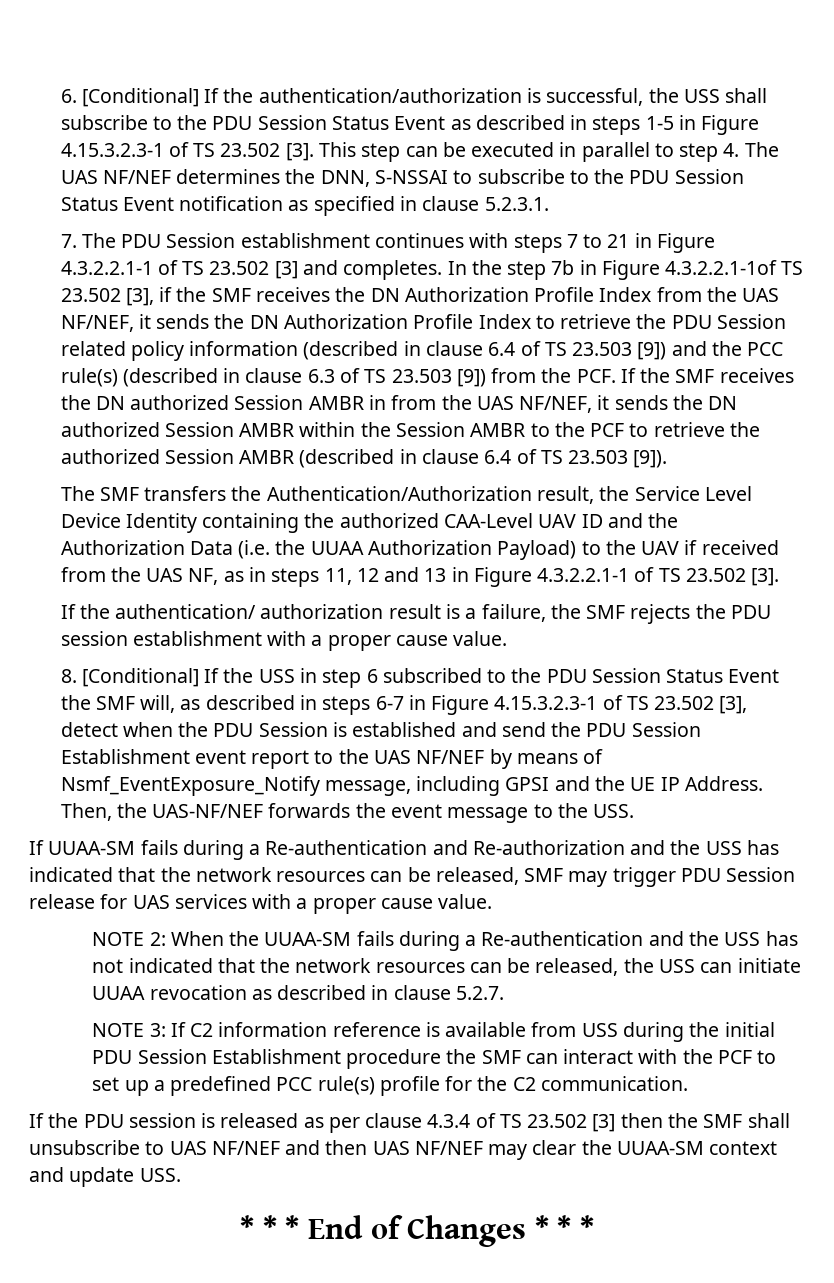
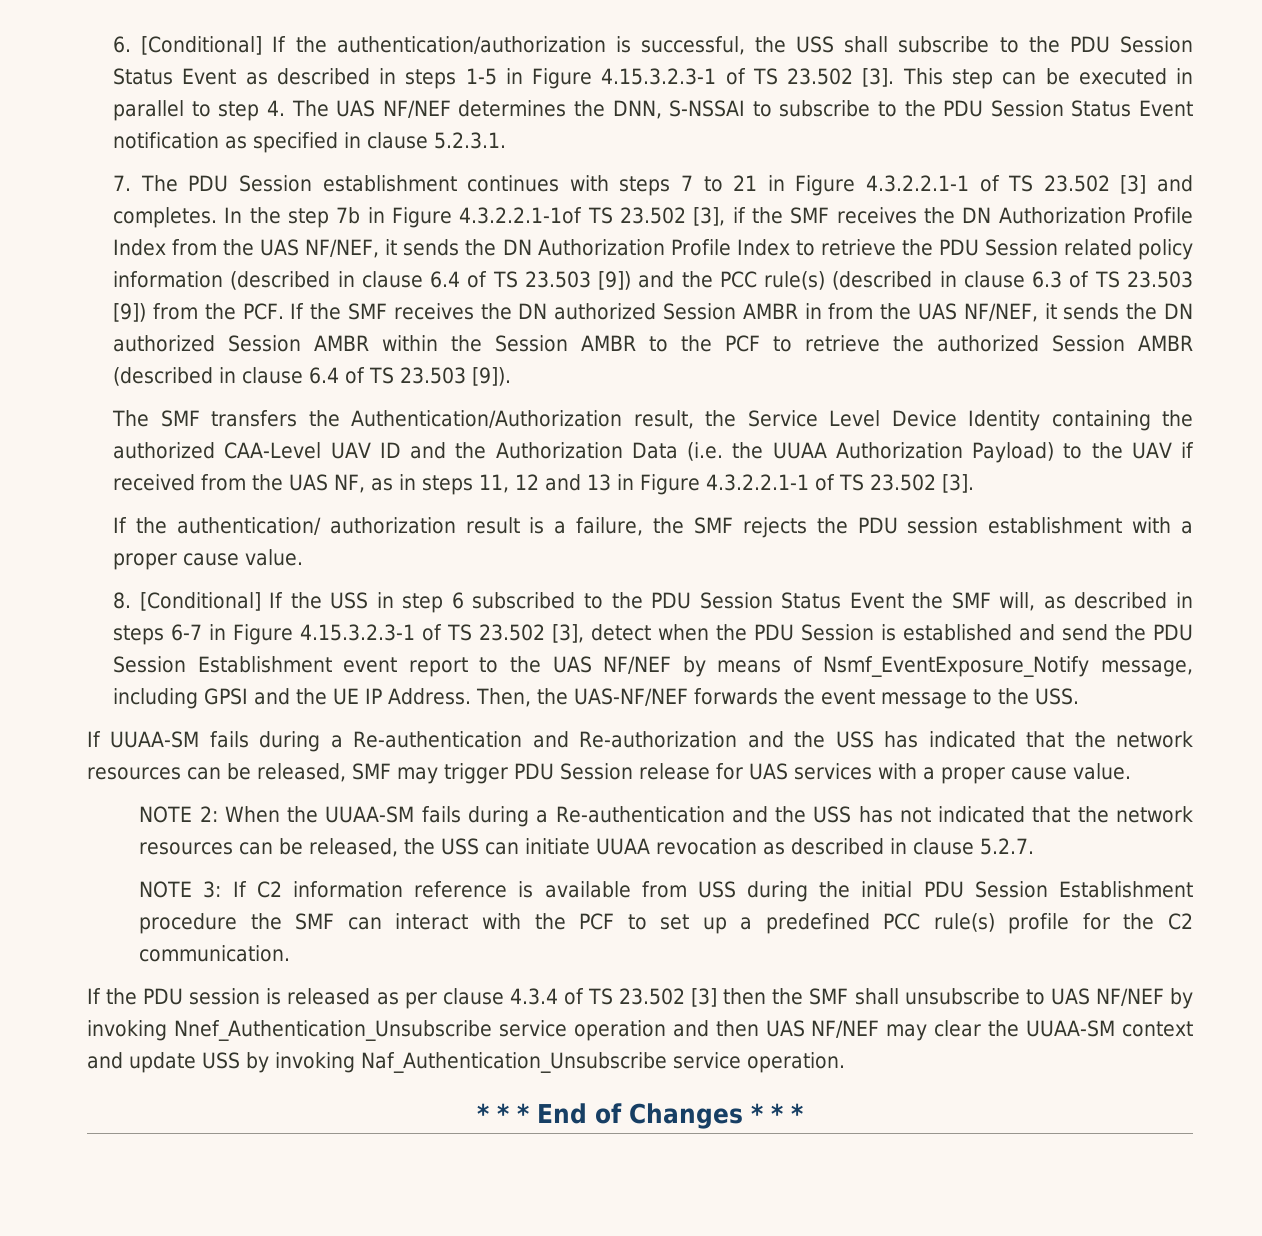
- If the PDU session is released as per clause 4.3.4 of TS 23.502 [3] then the SMF shall unsubscribe to UAS NF/NEF and then UAS NF/NEF may clear the UUAA-SM context and update USS.
+ If the PDU session is released as per clause 4.3.4 of TS 23.502 [3] then the SMF shall unsubscribe to UAS NF/NEF by invoking Nnef_Authentication_Unsubscribe service operation and then UAS NF/NEF may clear the UUAA-SM context and update USS by invoking Naf_Authentication_Unsubscribe service operation.

